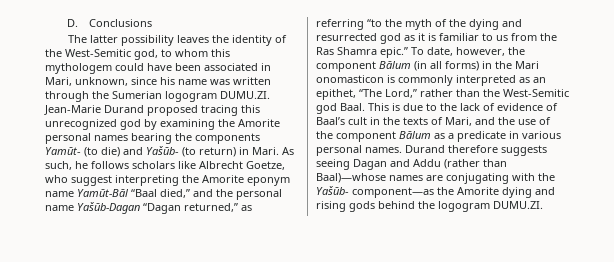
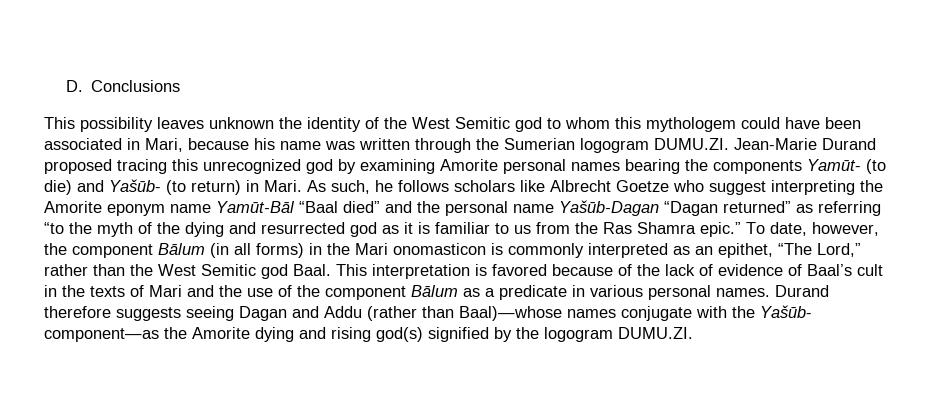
- The latter possibility leaves the identity of the West-Semitic god, to whom this mythologem could have been associated in Mari, unknown, since his name was written through the Sumerian logogram DUMU.ZI. Jean-Marie Durand proposed tracing this unrecognized god by examining the Amorite personal names bearing the components Yamūt- (to die) and Yašūb- (to return) in Mari.
+ This possibility leaves unknown the identity of the West Semitic god to whom this mythologem could have been associated in Mari, because his name was written through the Sumerian logogram DUMU.ZI. Jean-Marie Durand proposed tracing this unrecognized god by examining Amorite personal names bearing the components Yamūt- (to die) and Yašūb- (to return) in Mari.
- As such, he follows scholars like Albrecht Goetze, who suggest interpreting the Amorite eponym name Yamūt-Bāl “Baal died,” and the personal name Yašūb-Dagan “Dagan returned,” as referring “to the myth of the dying and resurrected god as it is familiar to us from the Ras Shamra epic.”
+ As such, he follows scholars like Albrecht Goetze who suggest interpreting the Amorite eponym name Yamūt-Bāl “Baal died” and the personal name Yašūb-Dagan “Dagan returned” as referring “to the myth of the dying and resurrected god as it is familiar to us from the Ras Shamra epic.”
- To date, however, the component Bālum (in all forms) in the Mari onomasticon is commonly interpreted as an epithet, “The Lord,” rather than the West-Semitic god Baal.
+ To date, however, the component Bālum (in all forms) in the Mari onomasticon is commonly interpreted as an epithet, “The Lord,” rather than the West Semitic god Baal.
- This is due to the lack of evidence of Baal’s cult in the texts of Mari, and the use of the component Bālum as a predicate in various personal names.
+ This interpretation is favored because of the lack of evidence of Baal’s cult in the texts of Mari and the use of the component Bālum as a predicate in various personal names.
- Durand therefore suggests seeing Dagan and Addu (rather than Baal)—whose names are conjugating with the Yašūb- component—as the Amorite dying and rising gods behind the logogram DUMU.ZI.
+ Durand therefore suggests seeing Dagan and Addu (rather than Baal)—whose names conjugate with the Yašūb- component—as the Amorite dying and rising god(s) signified by the logogram DUMU.ZI.

